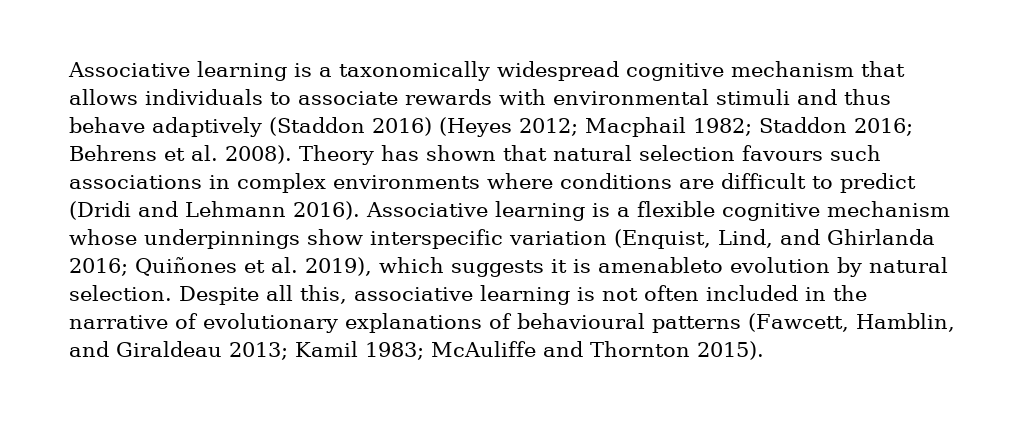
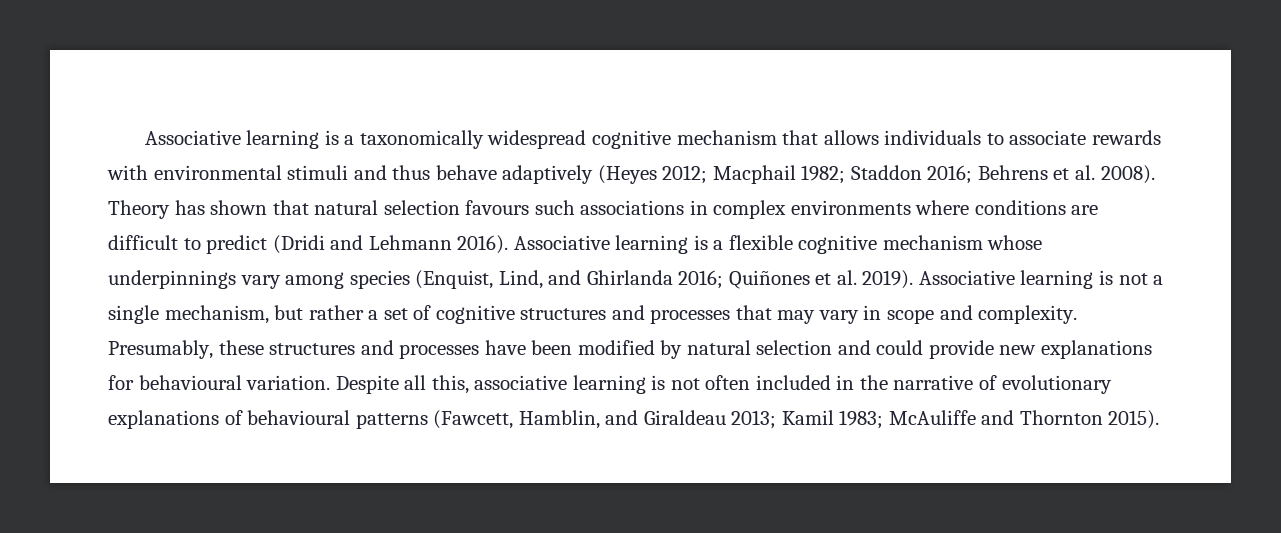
- Associative learning is a taxonomically widespread cognitive mechanism that allows individuals to associate rewards with environmental stimuli and thus behave adaptively (Staddon 2016) (Heyes 2012; Macphail 1982; Staddon 2016; Behrens et al. 2008).
+ Associative learning is a taxonomically widespread cognitive mechanism that allows individuals to associate rewards with environmental stimuli and thus behave adaptively (Heyes 2012; Macphail 1982; Staddon 2016; Behrens et al. 2008).
- Associative learning is a flexible cognitive mechanism whose underpinnings show interspecific variation (Enquist, Lind, and Ghirlanda 2016; Quiñones et al. 2019), which suggests it is amenableto evolution by natural selection.
+ Associative learning is a flexible cognitive mechanism whose underpinnings vary among species (Enquist, Lind, and Ghirlanda 2016; Quiñones et al. 2019). Associative learning is not a single mechanism, but rather a set of cognitive structures and processes that may vary in scope and complexity. Presumably, these structures and processes have been modified by natural selection and could provide new explanations for behavioural variation.

